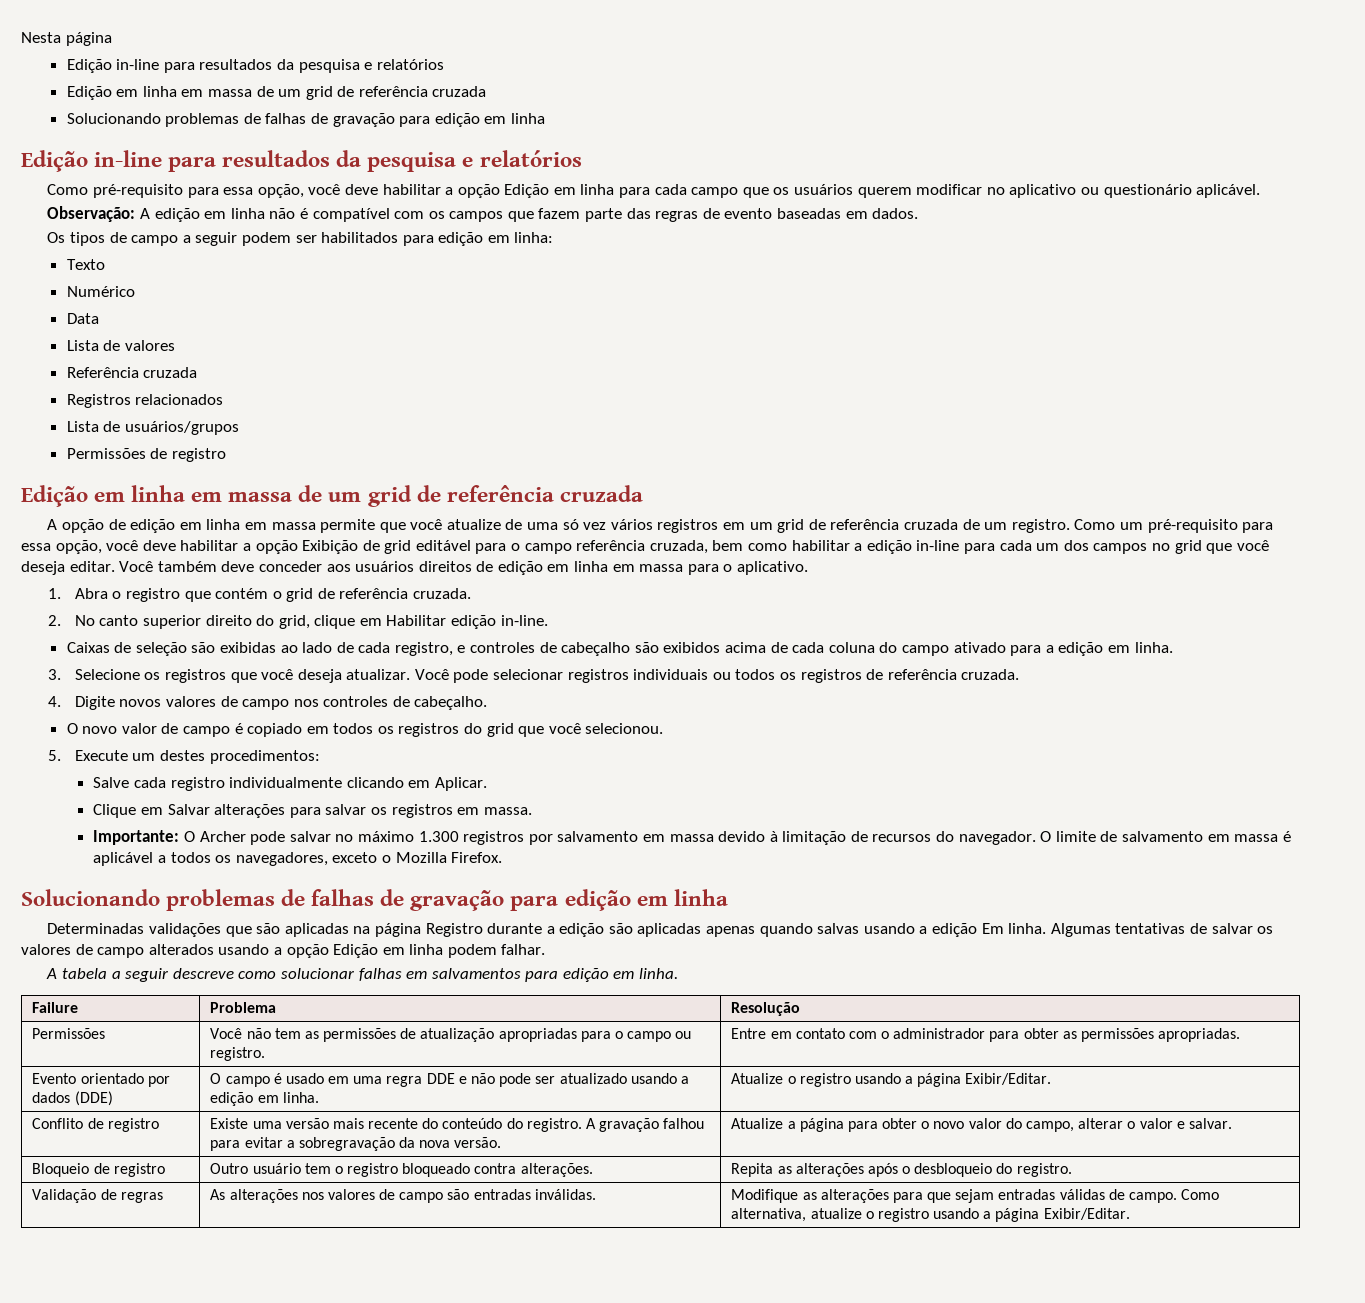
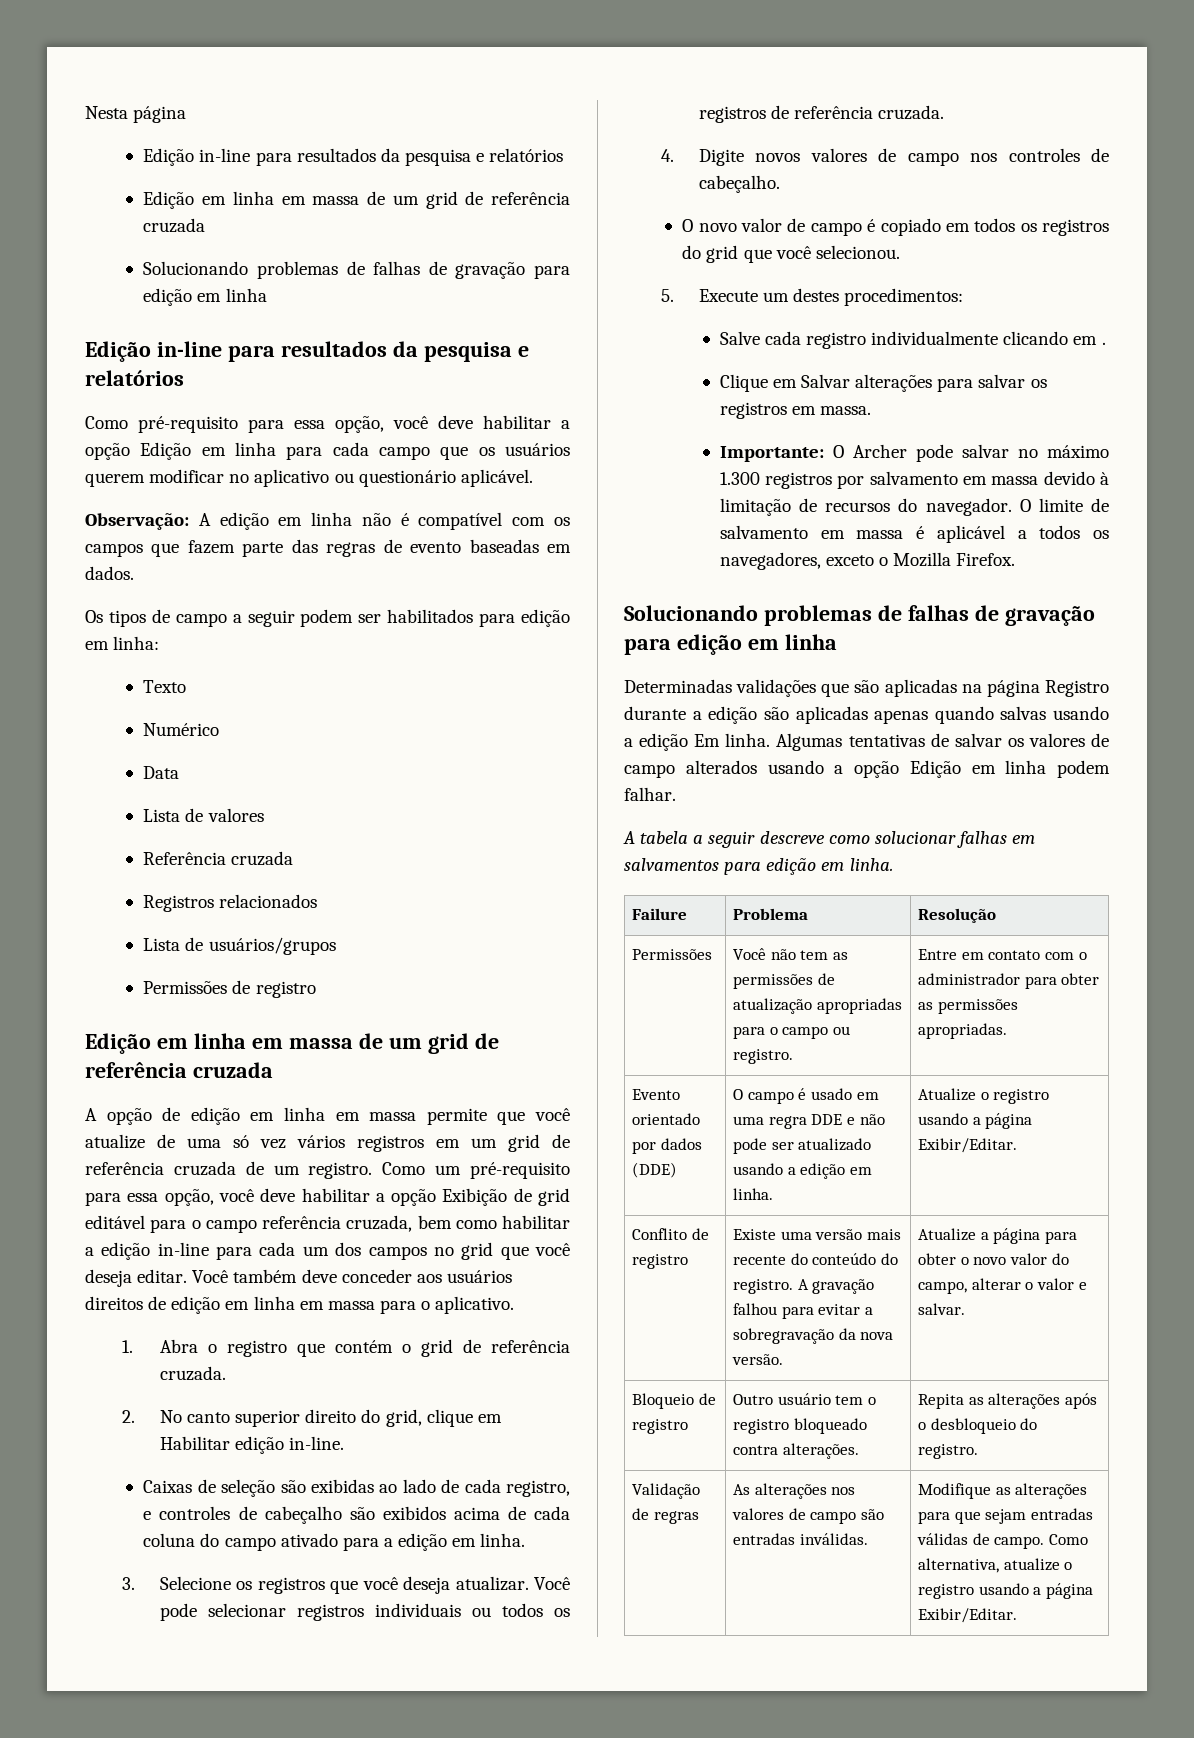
- Salve cada registro individualmente clicando em Aplicar.
+ Salve cada registro individualmente clicando em .

